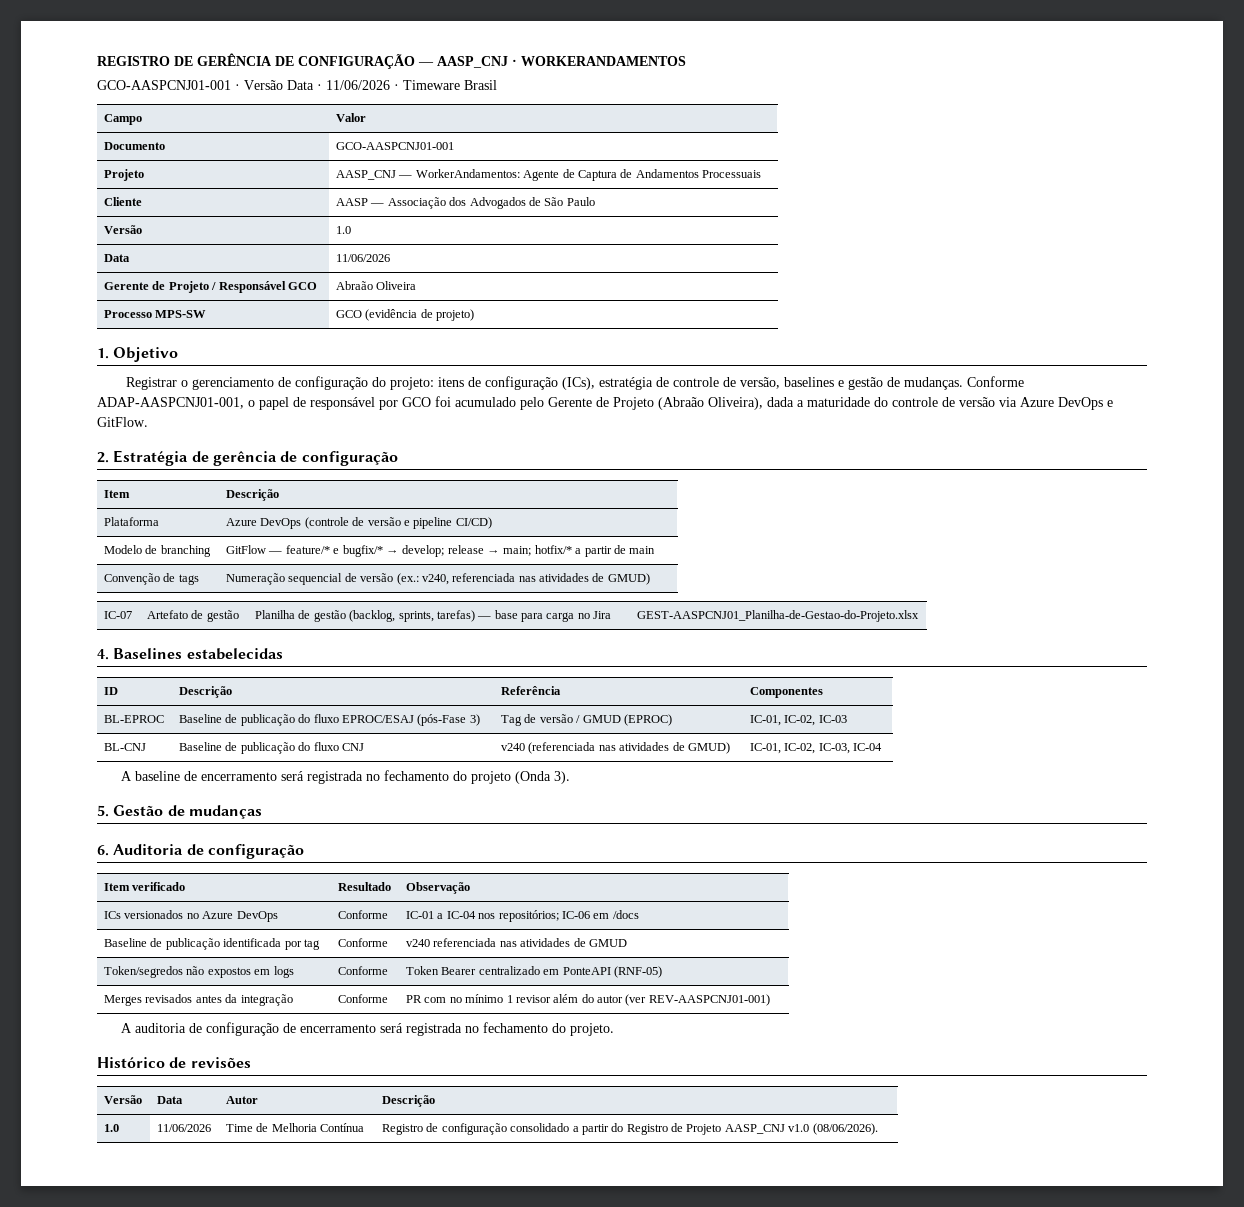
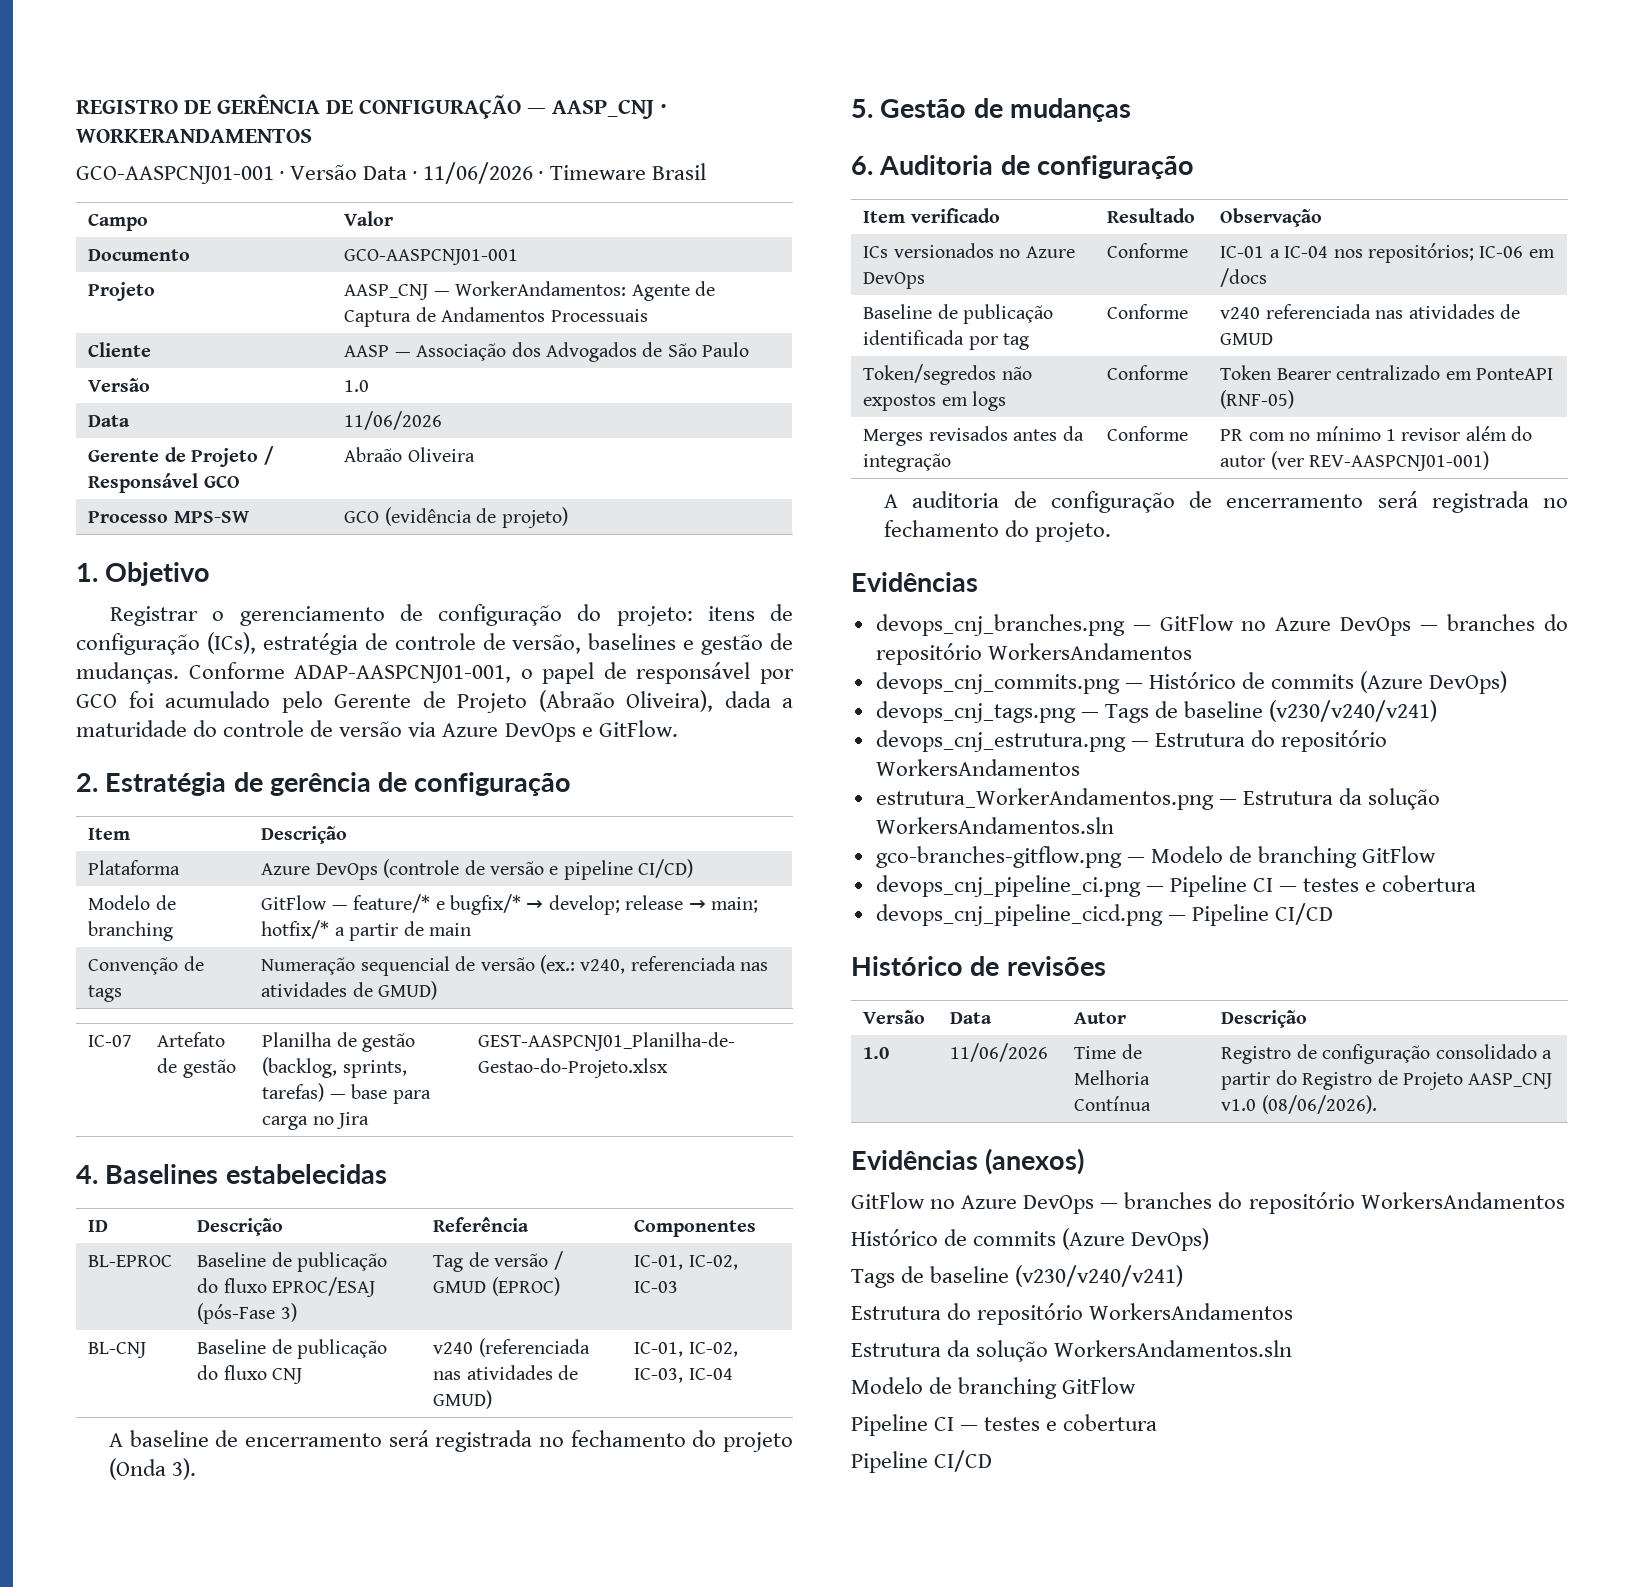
  A auditoria de configuração de encerramento será registrada no fechamento do projeto.
+ Evidências
+ devops_cnj_branches.png — GitFlow no Azure DevOps — branches do repositório WorkersAndamentos
+ devops_cnj_commits.png — Histórico de commits (Azure DevOps)
+ devops_cnj_tags.png — Tags de baseline (v230/v240/v241)
+ devops_cnj_estrutura.png — Estrutura do repositório WorkersAndamentos
+ estrutura_WorkerAndamentos.png — Estrutura da solução WorkersAndamentos.sln
+ gco-branches-gitflow.png — Modelo de branching GitFlow
+ devops_cnj_pipeline_ci.png — Pipeline CI — testes e cobertura
+ devops_cnj_pipeline_cicd.png — Pipeline CI/CD
+ Evidências (anexos)
+ GitFlow no Azure DevOps — branches do repositório WorkersAndamentos
+ Histórico de commits (Azure DevOps)
+ Tags de baseline (v230/v240/v241)
+ Estrutura do repositório WorkersAndamentos
+ Estrutura da solução WorkersAndamentos.sln
+ Modelo de branching GitFlow
+ Pipeline CI — testes e cobertura
+ Pipeline CI/CD

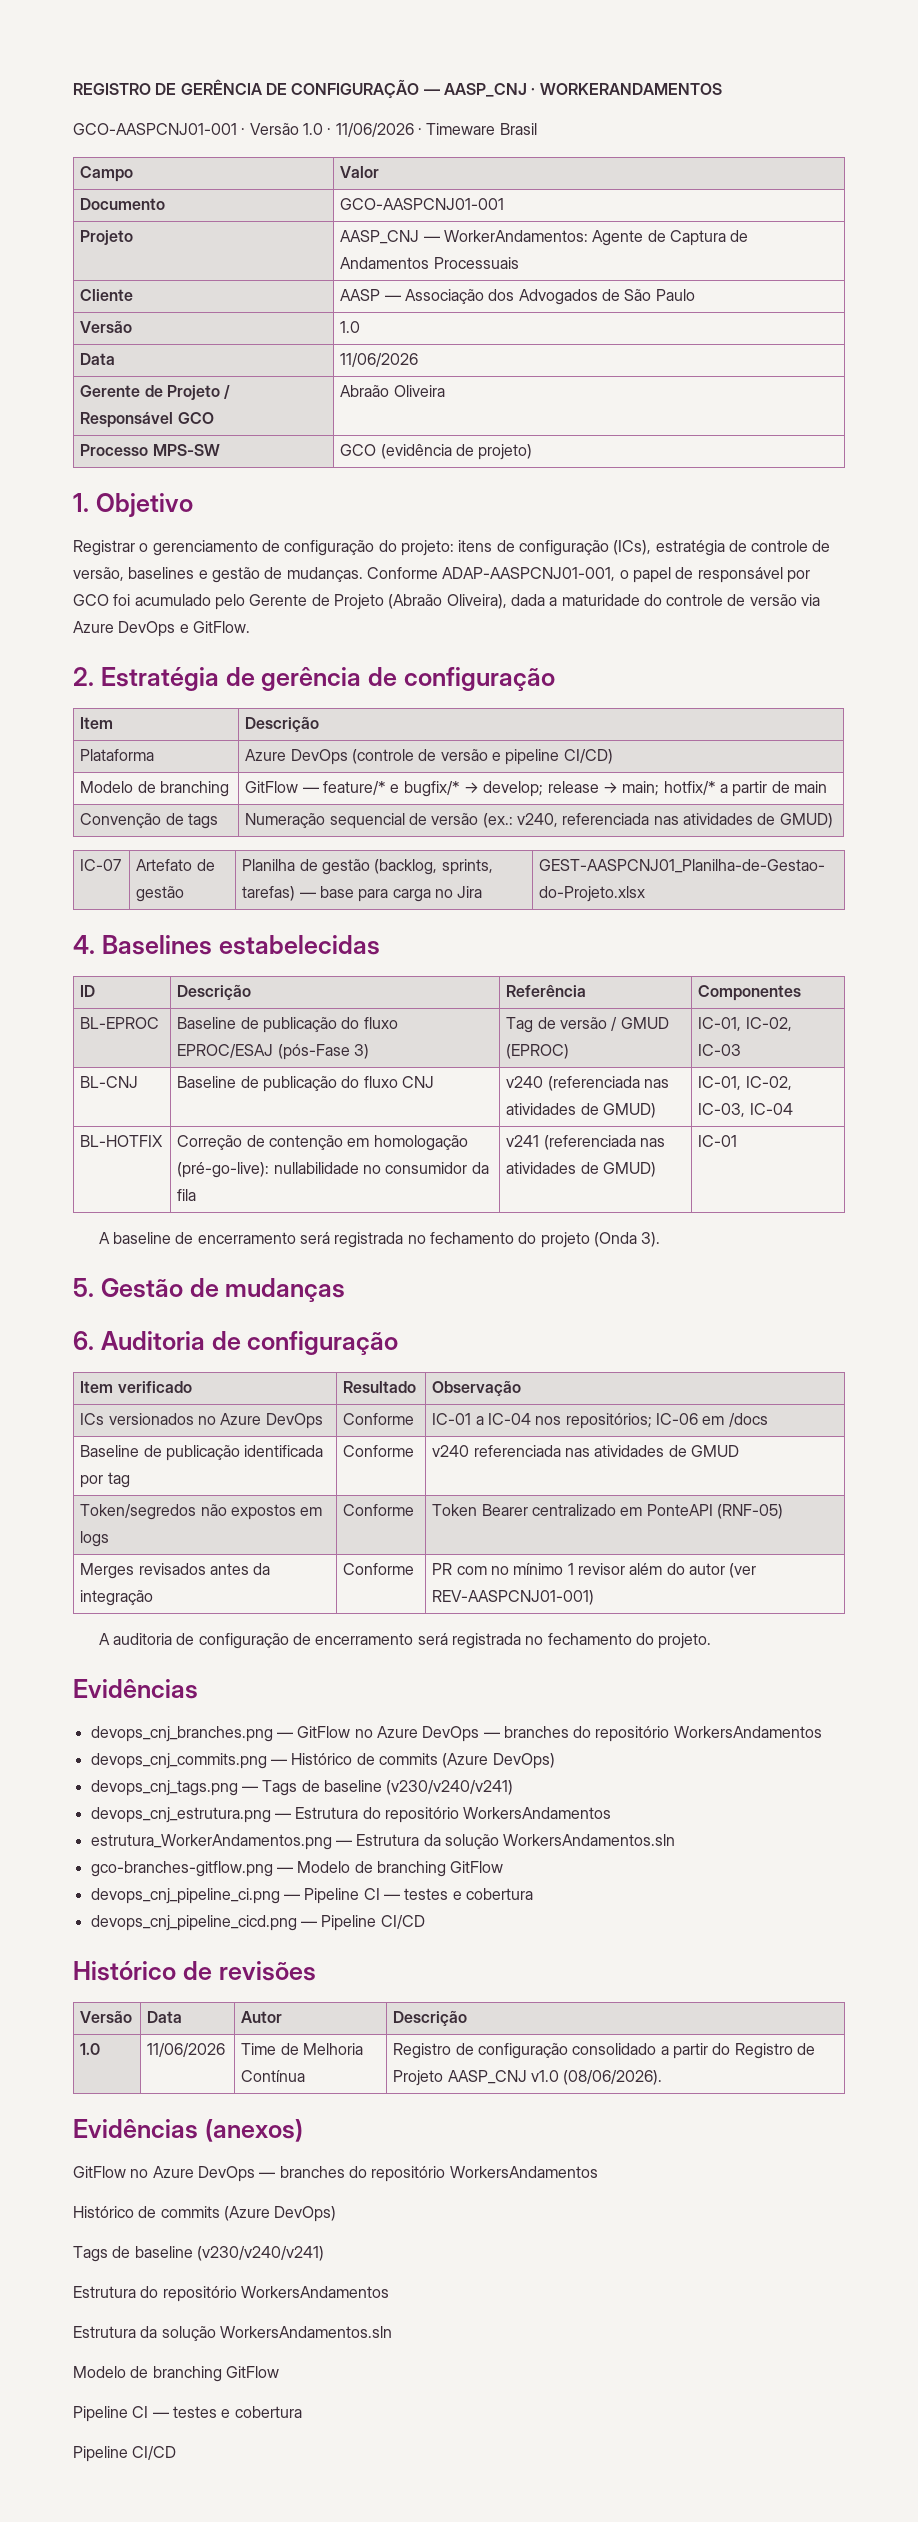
- GCO-AASPCNJ01-001 · Versão Data · 11/06/2026 · Timeware Brasil
+ GCO-AASPCNJ01-001 · Versão 1.0 · 11/06/2026 · Timeware Brasil
+ BL-HOTFIX | Correção de contenção em homologação (pré-go-live): nullabilidade no consumidor da fila | v241 (referenciada nas atividades de GMUD) | IC-01

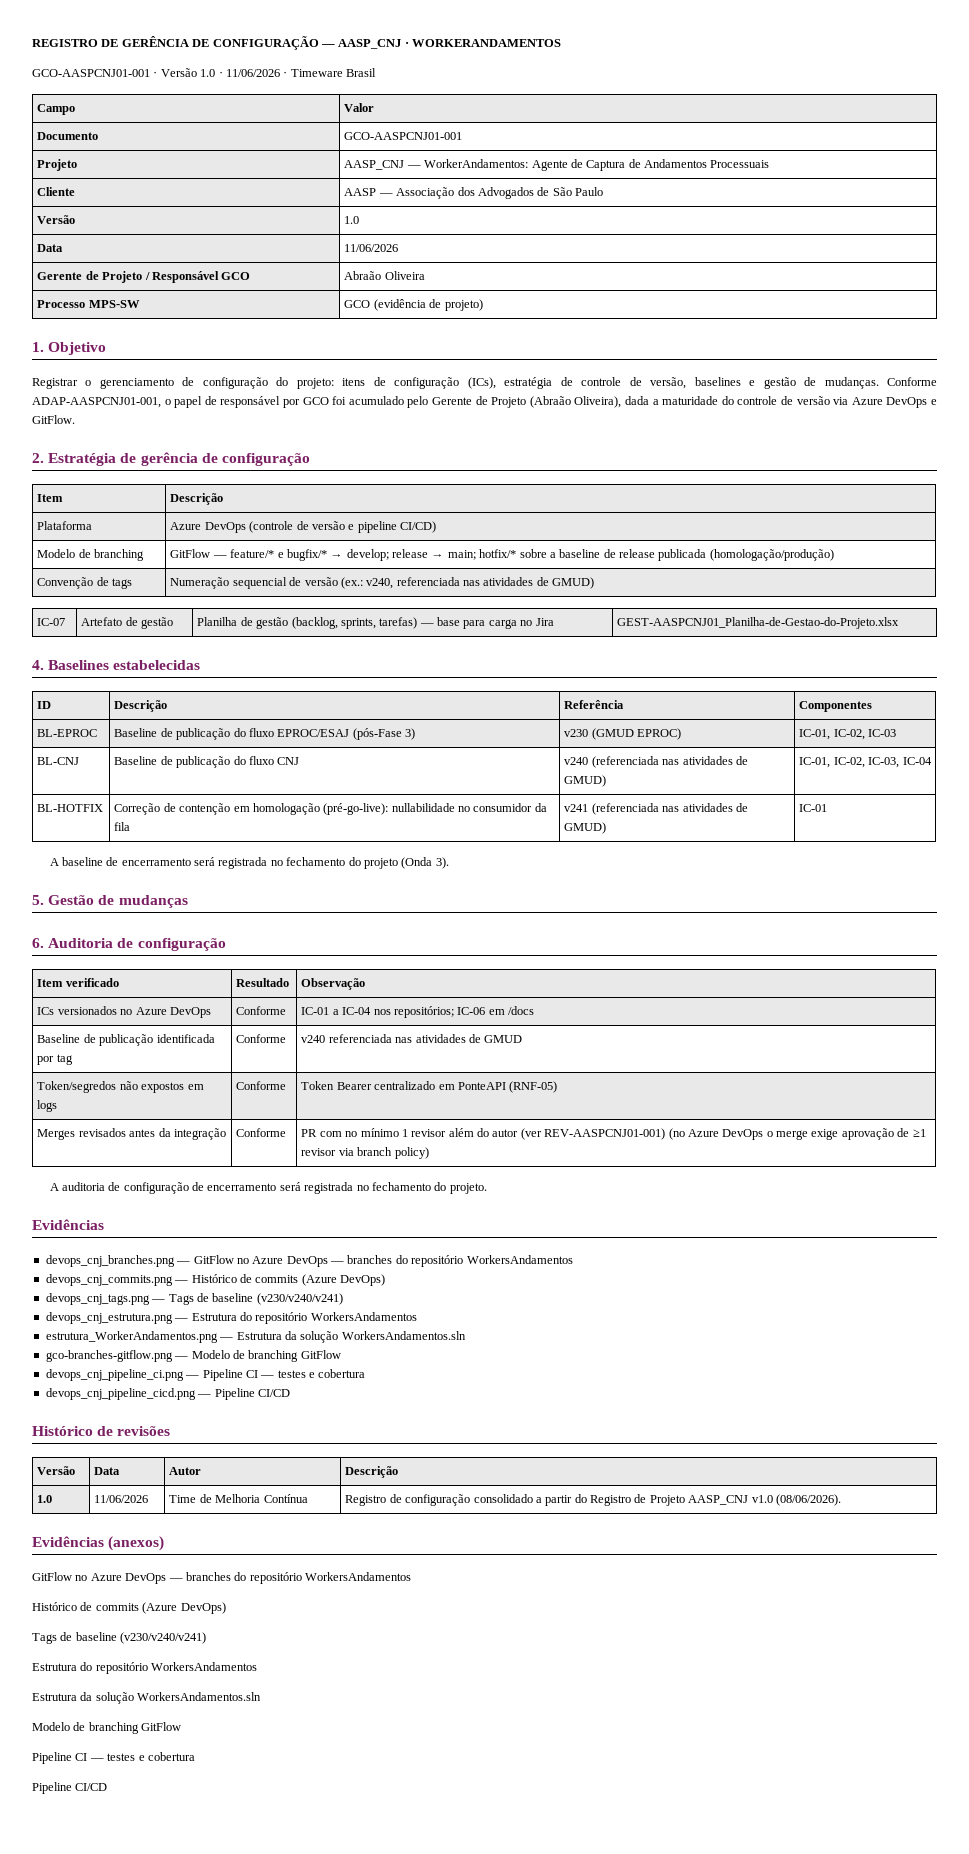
- Modelo de branching | GitFlow — feature/* e bugfix/* → develop; release → main; hotfix/* a partir de main
+ Modelo de branching | GitFlow — feature/* e bugfix/* → develop; release → main; hotfix/* sobre a baseline de release publicada (homologação/produção)
- BL-EPROC | Baseline de publicação do fluxo EPROC/ESAJ (pós-Fase 3) | Tag de versão / GMUD (EPROC) | IC-01, IC-02, IC-03
+ BL-EPROC | Baseline de publicação do fluxo EPROC/ESAJ (pós-Fase 3) | v230 (GMUD EPROC) | IC-01, IC-02, IC-03
- Merges revisados antes da integração | Conforme | PR com no mínimo 1 revisor além do autor (ver REV-AASPCNJ01-001)
+ Merges revisados antes da integração | Conforme | PR com no mínimo 1 revisor além do autor (ver REV-AASPCNJ01-001) (no Azure DevOps o merge exige aprovação de ≥1 revisor via branch policy)

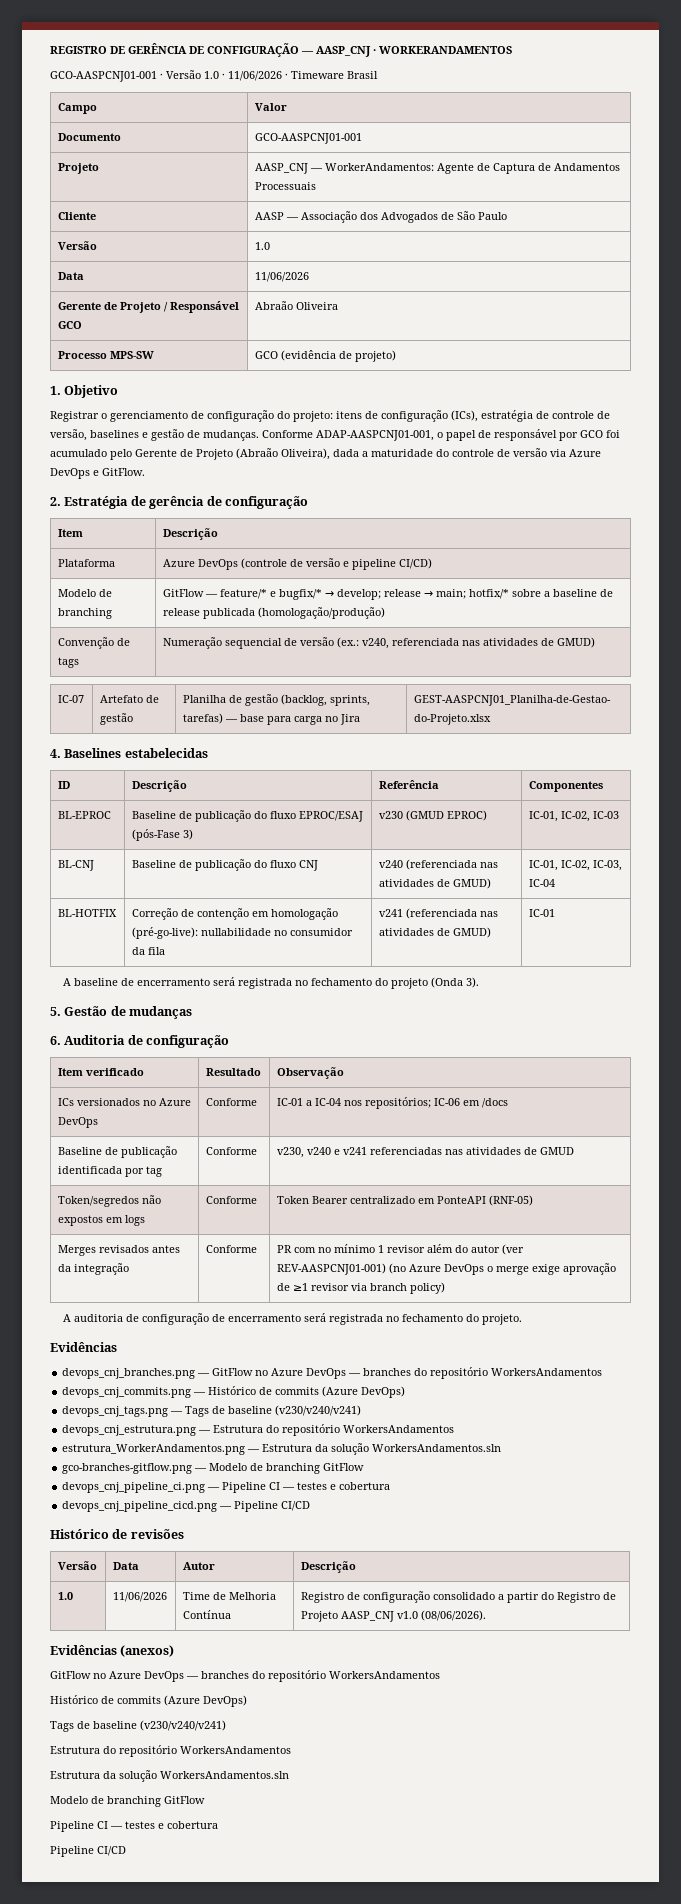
- Baseline de publicação identificada por tag | Conforme | v240 referenciada nas atividades de GMUD
+ Baseline de publicação identificada por tag | Conforme | v230, v240 e v241 referenciadas nas atividades de GMUD

